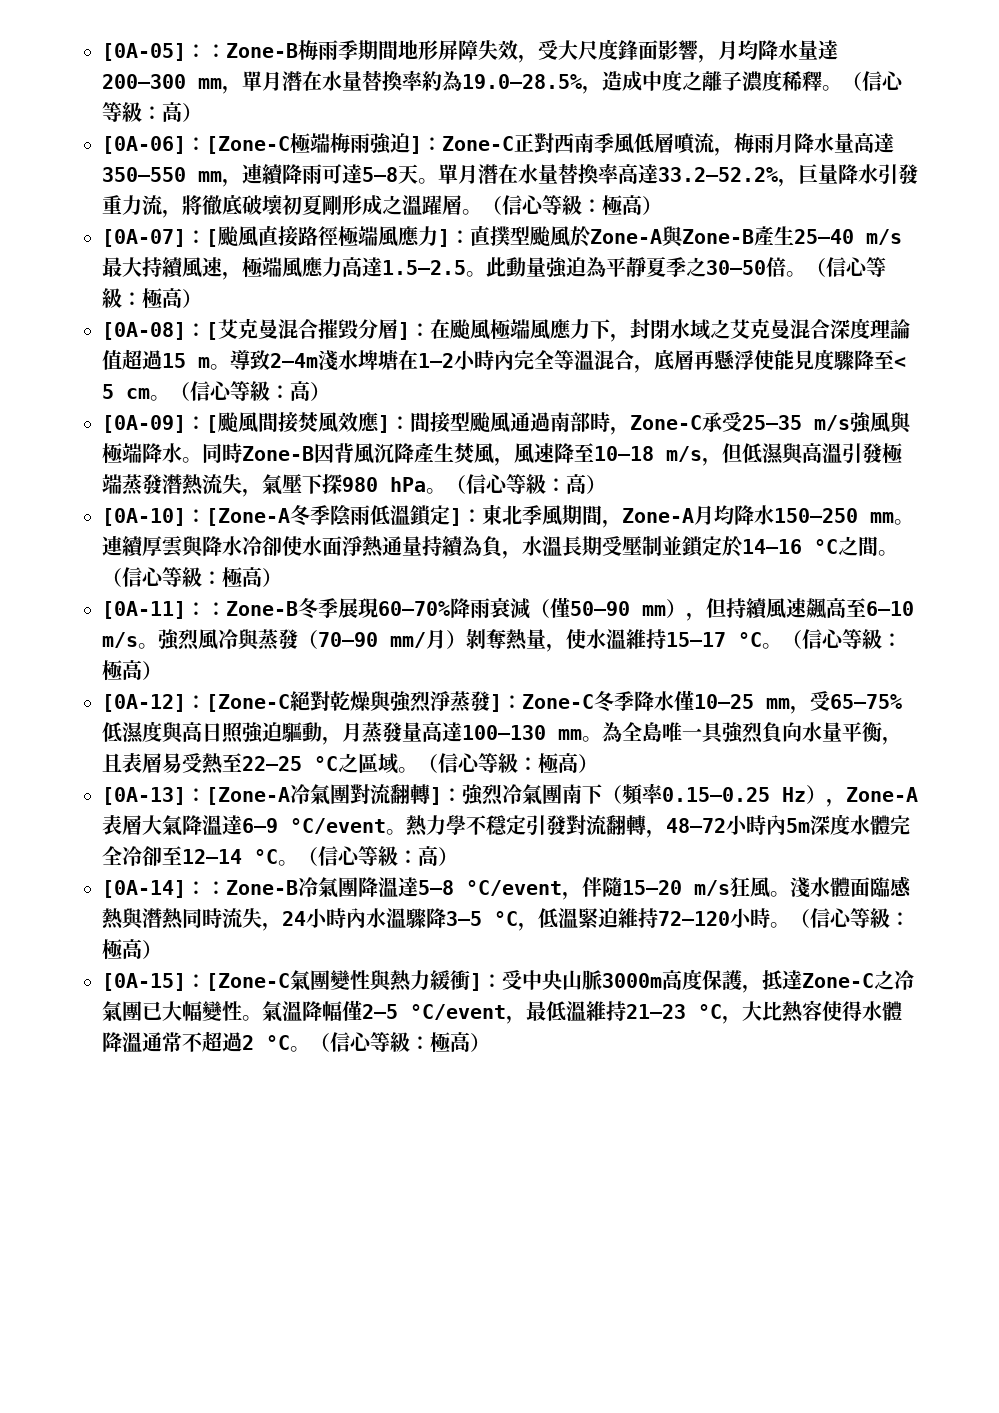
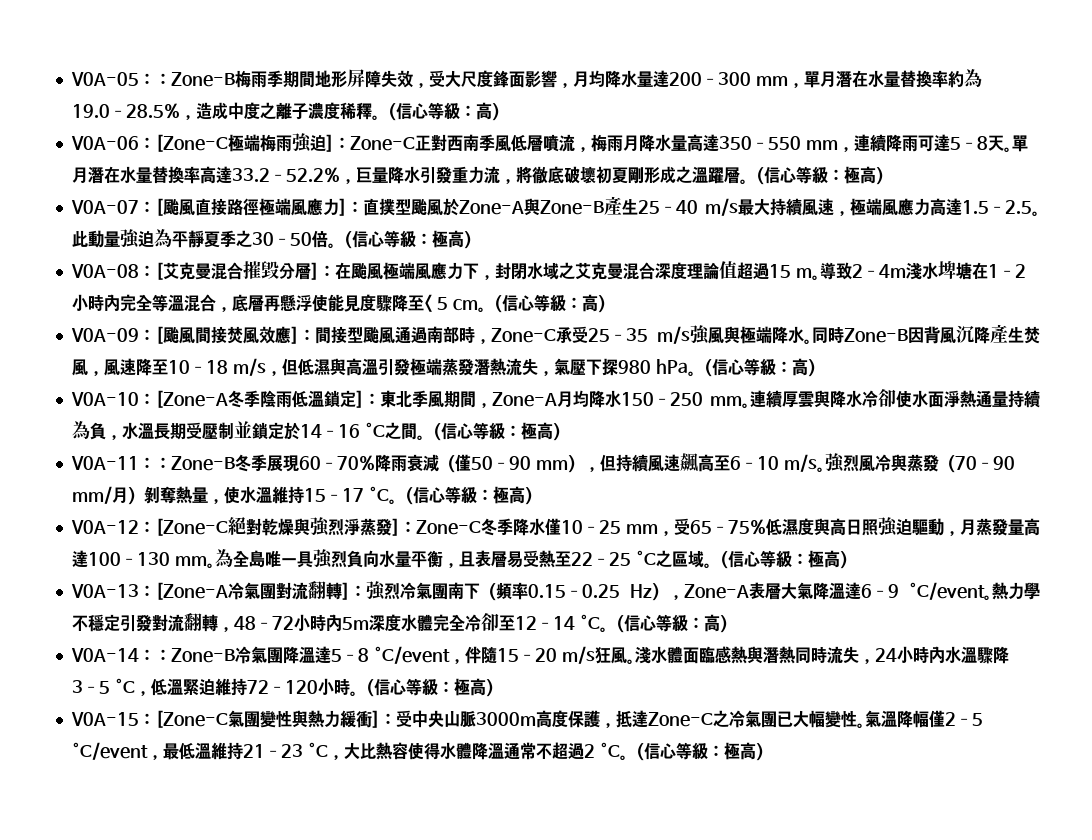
- [0A-05]：：Zone-B梅雨季期間地形屏障失效，受大尺度鋒面影響，月均降水量達200–300 mm，單月潛在水量替換率約為19.0–28.5%，造成中度之離子濃度稀釋。
+ V0A-05：：Zone-B梅雨季期間地形屏障失效，受大尺度鋒面影響，月均降水量達200–300 mm，單月潛在水量替換率約為19.0–28.5%，造成中度之離子濃度稀釋。
- [0A-06]：[Zone-C極端梅雨強迫]：Zone-C正對西南季風低層噴流，梅雨月降水量高達350–550 mm，連續降雨可達5–8天。
+ V0A-06：[Zone-C極端梅雨強迫]：Zone-C正對西南季風低層噴流，梅雨月降水量高達350–550 mm，連續降雨可達5–8天。
- [0A-07]：[颱風直接路徑極端風應力]：直撲型颱風於Zone-A與Zone-B產生25–40 m/s最大持續風速，極端風應力高達1.5–2.5。
+ V0A-07：[颱風直接路徑極端風應力]：直撲型颱風於Zone-A與Zone-B產生25–40 m/s最大持續風速，極端風應力高達1.5–2.5。
- [0A-08]：[艾克曼混合摧毀分層]：在颱風極端風應力下，封閉水域之艾克曼混合深度理論值超過15 m。
+ V0A-08：[艾克曼混合摧毀分層]：在颱風極端風應力下，封閉水域之艾克曼混合深度理論值超過15 m。
- [0A-09]：[颱風間接焚風效應]：間接型颱風通過南部時，Zone-C承受25–35 m/s強風與極端降水。
+ V0A-09：[颱風間接焚風效應]：間接型颱風通過南部時，Zone-C承受25–35 m/s強風與極端降水。
- [0A-10]：[Zone-A冬季陰雨低溫鎖定]：東北季風期間，Zone-A月均降水150–250 mm。
+ V0A-10：[Zone-A冬季陰雨低溫鎖定]：東北季風期間，Zone-A月均降水150–250 mm。
- [0A-11]：：Zone-B冬季展現60–70%降雨衰減（僅50–90 mm），但持續風速飆高至6–10 m/s。
+ V0A-11：：Zone-B冬季展現60–70%降雨衰減（僅50–90 mm），但持續風速飆高至6–10 m/s。
- [0A-12]：[Zone-C絕對乾燥與強烈淨蒸發]：Zone-C冬季降水僅10–25 mm，受65–75%低濕度與高日照強迫驅動，月蒸發量高達100–130 mm。
+ V0A-12：[Zone-C絕對乾燥與強烈淨蒸發]：Zone-C冬季降水僅10–25 mm，受65–75%低濕度與高日照強迫驅動，月蒸發量高達100–130 mm。
- [0A-13]：[Zone-A冷氣團對流翻轉]：強烈冷氣團南下（頻率0.15–0.25 Hz），Zone-A表層大氣降溫達6–9 °C/event。
+ V0A-13：[Zone-A冷氣團對流翻轉]：強烈冷氣團南下（頻率0.15–0.25 Hz），Zone-A表層大氣降溫達6–9 °C/event。
- [0A-14]：：Zone-B冷氣團降溫達5–8 °C/event，伴隨15–20 m/s狂風。
+ V0A-14：：Zone-B冷氣團降溫達5–8 °C/event，伴隨15–20 m/s狂風。
- [0A-15]：[Zone-C氣團變性與熱力緩衝]：受中央山脈3000m高度保護，抵達Zone-C之冷氣團已大幅變性。
+ V0A-15：[Zone-C氣團變性與熱力緩衝]：受中央山脈3000m高度保護，抵達Zone-C之冷氣團已大幅變性。

